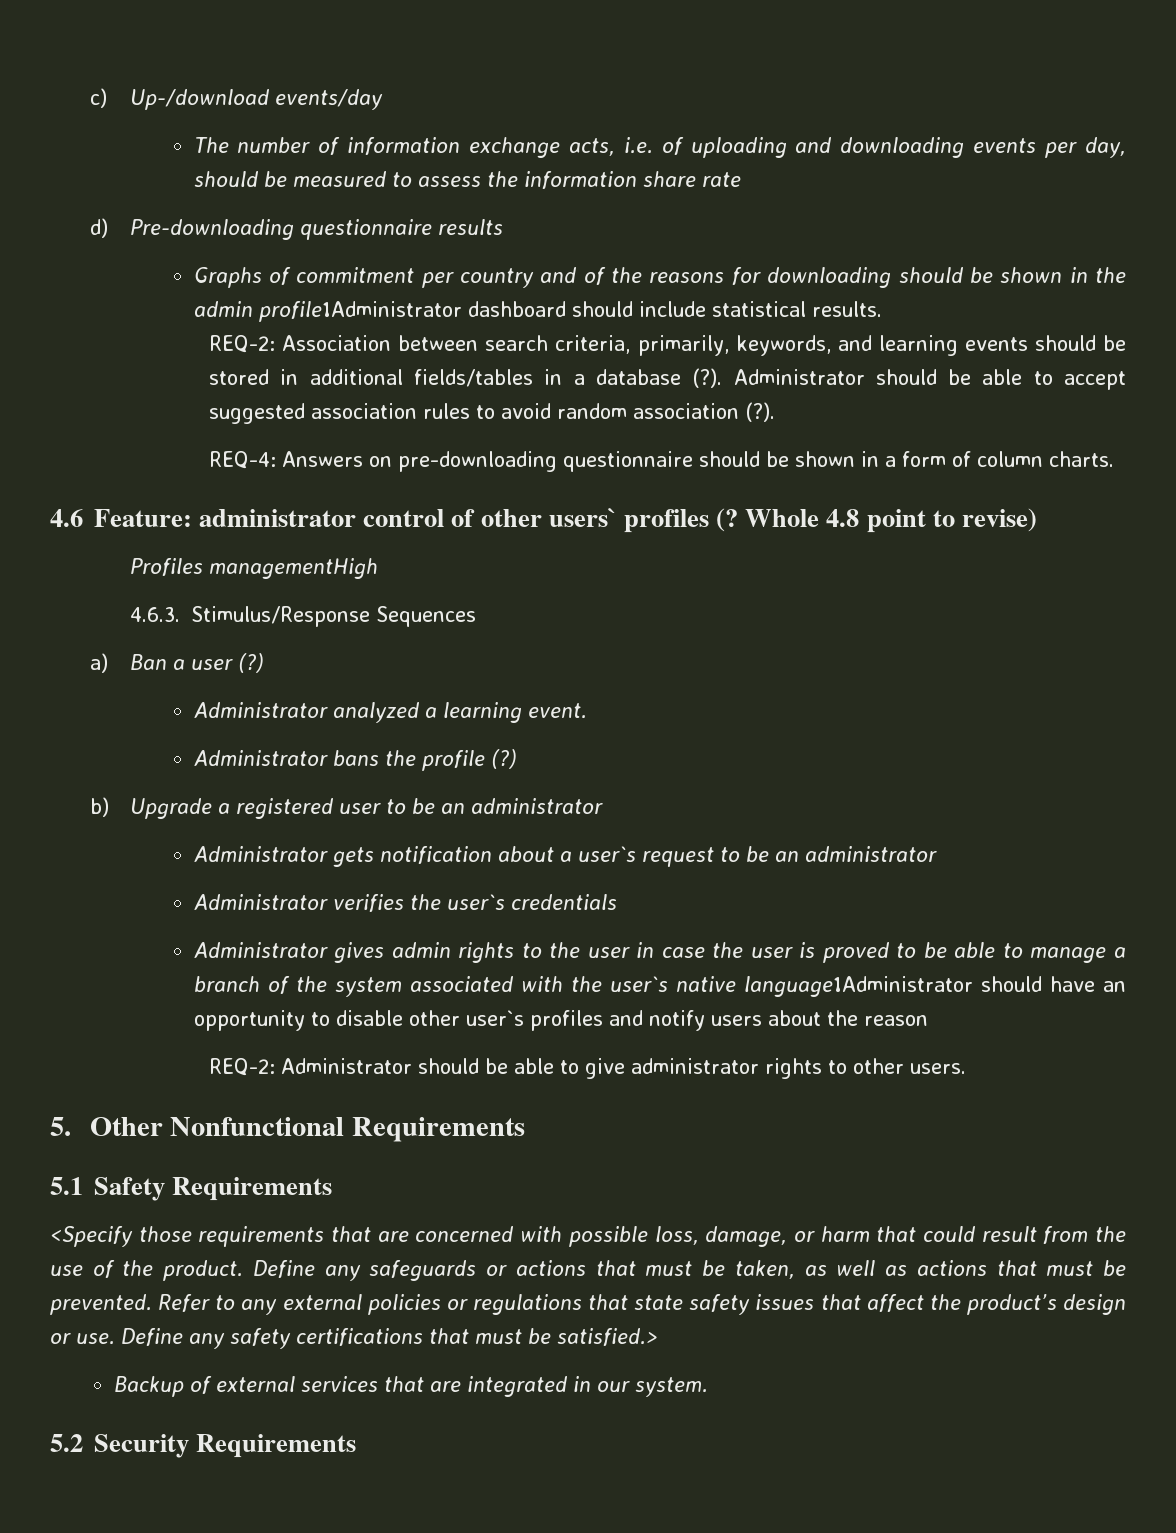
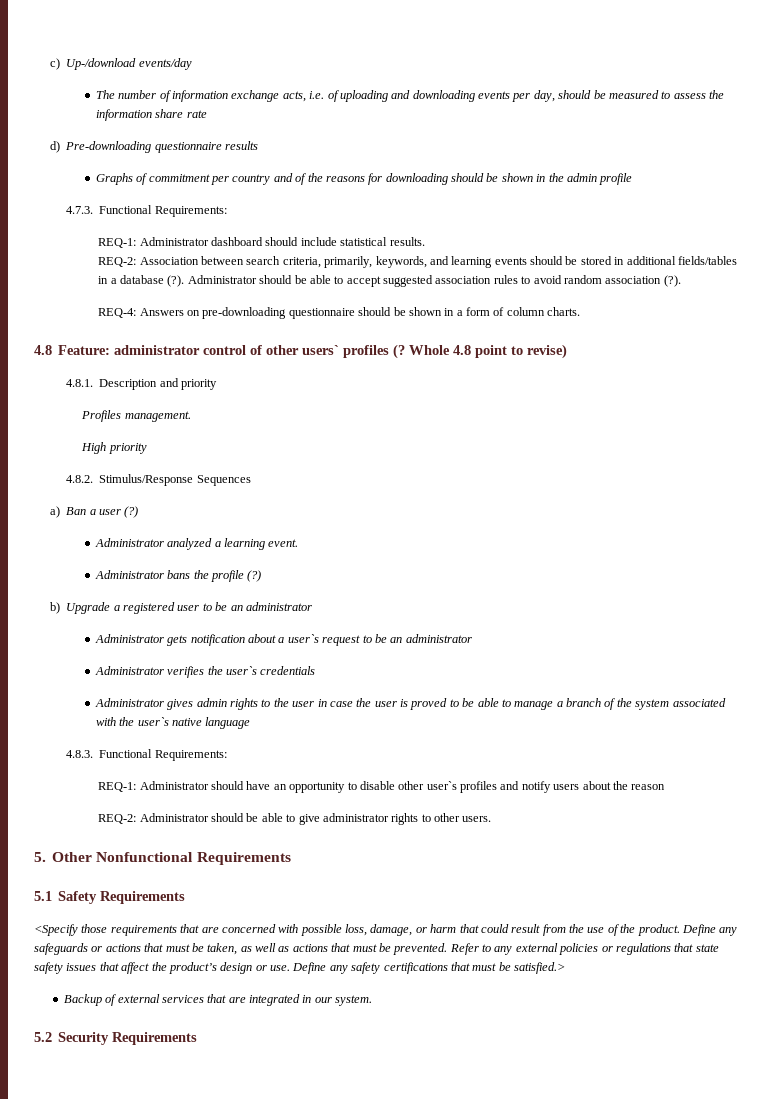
- Graphs of commitment per country and of the reasons for downloading should be shown in the admin profile1Administrator dashboard should include statistical results.
+ Graphs of commitment per country and of the reasons for downloading should be shown in the admin profile
+ 4.7.3. Functional Requirements:
+ REQ-1: Administrator dashboard should include statistical results.
- 4.6 Feature: administrator control of other users` profiles (?
+ 4.8 Feature: administrator control of other users` profiles (?
- Profiles managementHigh
- 4.6.3. Stimulus/Response Sequences
+ 4.8.1. Description and priority
+ Profiles management.
+ High priority
+ 4.8.2. Stimulus/Response Sequences
- Administrator gives admin rights to the user in case the user is proved to be able to manage a branch of the system associated with the user`s native language1Administrator should have an opportunity to disable other user`s profiles and notify users about the reason
+ Administrator gives admin rights to the user in case the user is proved to be able to manage a branch of the system associated with the user`s native language
+ 4.8.3. Functional Requirements:
+ REQ-1: Administrator should have an opportunity to disable other user`s profiles and notify users about the reason

